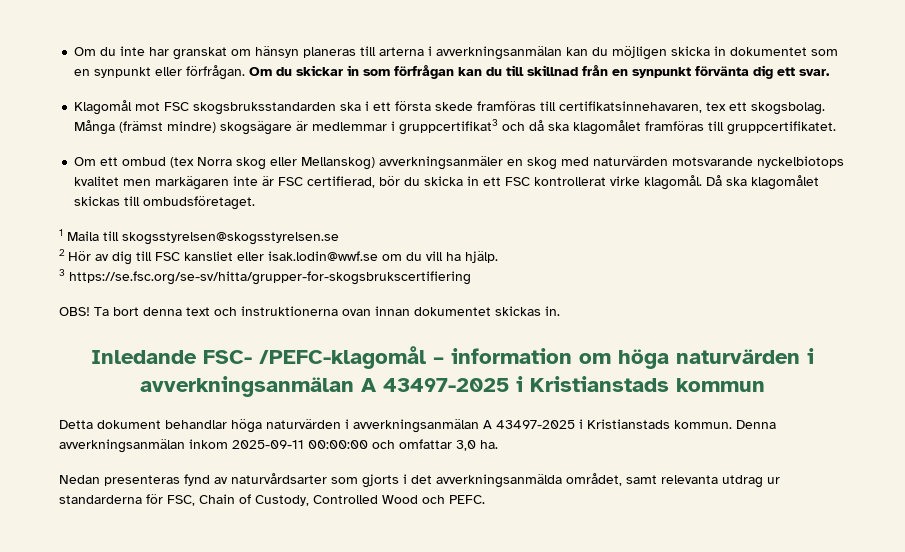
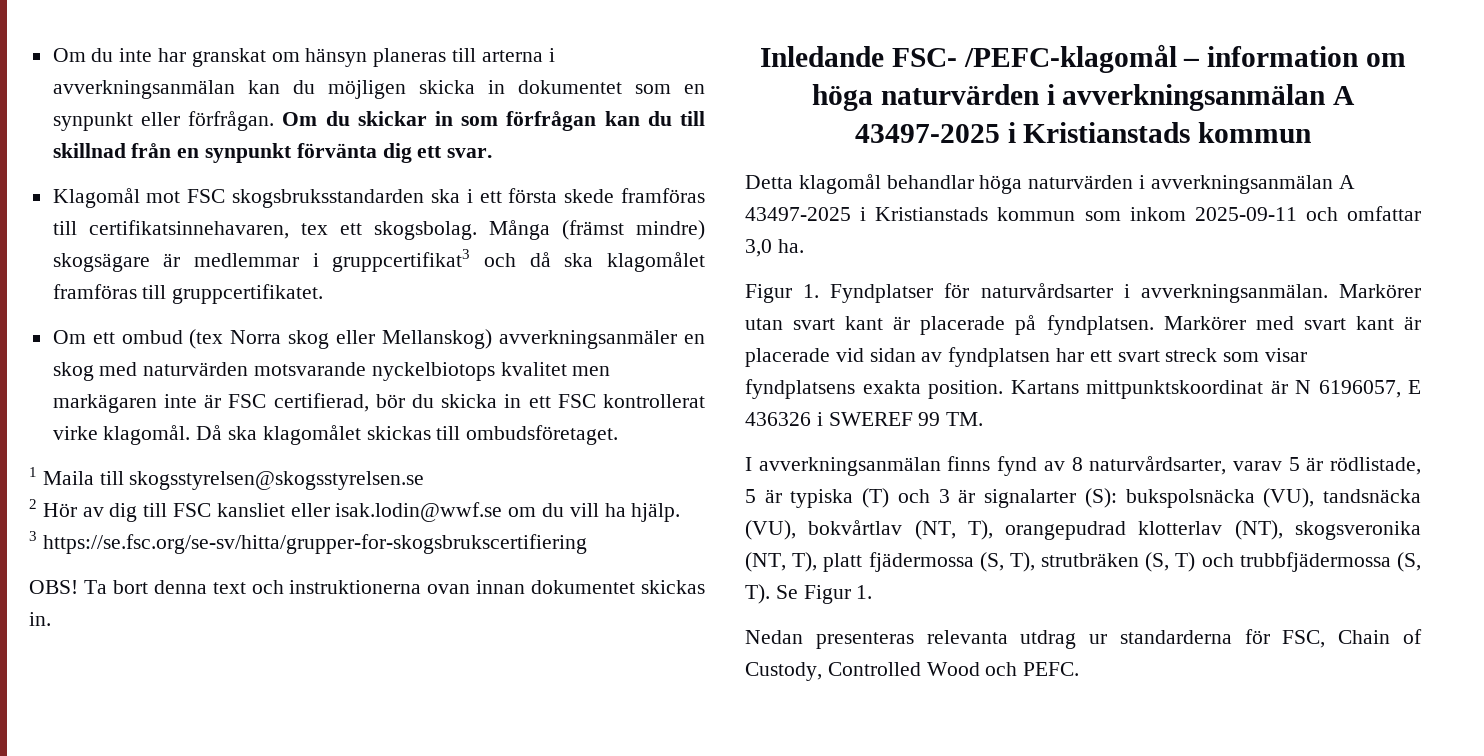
- Detta dokument behandlar höga naturvärden i avverkningsanmälan A 43497-2025 i Kristianstads kommun. Denna avverkningsanmälan inkom 2025-09-11 00:00:00 och omfattar 3,0 ha.
+ Detta klagomål behandlar höga naturvärden i avverkningsanmälan A 43497-2025 i Kristianstads kommun som inkom 2025-09-11 och omfattar 3,0 ha.
- Nedan presenteras fynd av naturvårdsarter som gjorts i det avverkningsanmälda området, samt relevanta utdrag ur standarderna för FSC, Chain of Custody, Controlled Wood och PEFC.
+ Figur 1. Fyndplatser för naturvårdsarter i avverkningsanmälan. Markörer utan svart kant är placerade på fyndplatsen. Markörer med svart kant är placerade vid sidan av fyndplatsen har ett svart streck som visar fyndplatsens exakta position. Kartans mittpunktskoordinat är N 6196057, E 436326 i SWEREF 99 TM.
+ I avverkningsanmälan finns fynd av 8 naturvårdsarter, varav 5 är rödlistade, 5 är typiska (T) och 3 är signalarter (S): bukspolsnäcka (VU), tandsnäcka (VU), bokvårtlav (NT, T), orangepudrad klotterlav (NT), skogsveronika (NT, T), platt fjädermossa (S, T), strutbräken (S, T) och trubbfjädermossa (S, T). Se Figur 1.
+ Nedan presenteras relevanta utdrag ur standarderna för FSC, Chain of Custody, Controlled Wood och PEFC.

